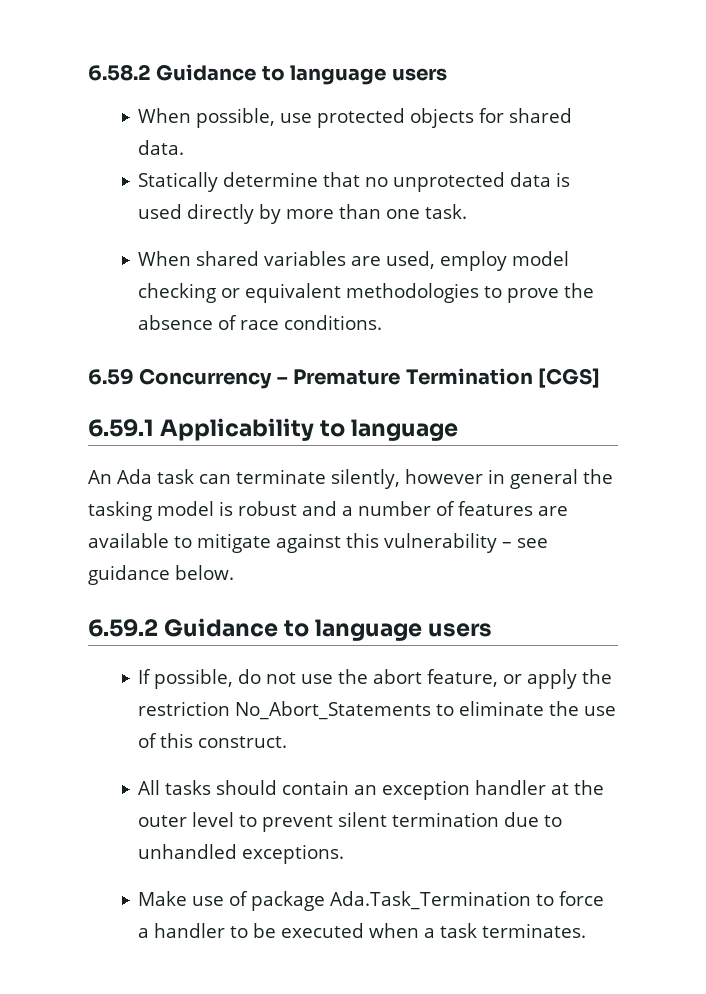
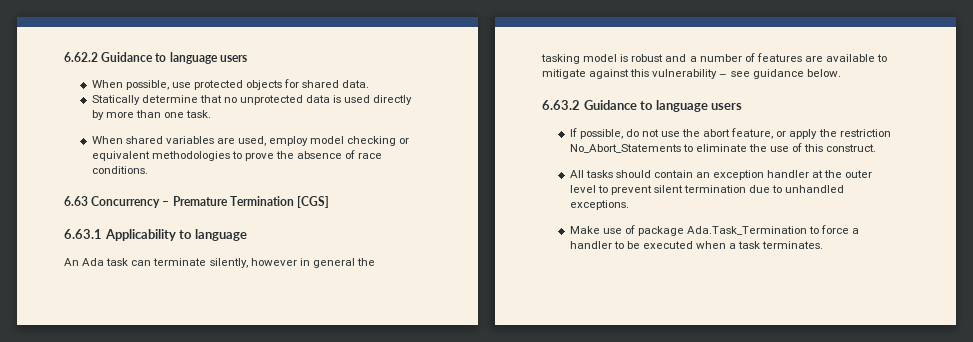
- 6.58.2 Guidance to language users
+ 6.62.2 Guidance to language users
- 6.59 Concurrency – Premature Termination [CGS]
+ 6.63 Concurrency – Premature Termination [CGS]
- 6.59.1 Applicability to language
+ 6.63.1 Applicability to language
- 6.59.2 Guidance to language users
+ 6.63.2 Guidance to language users

